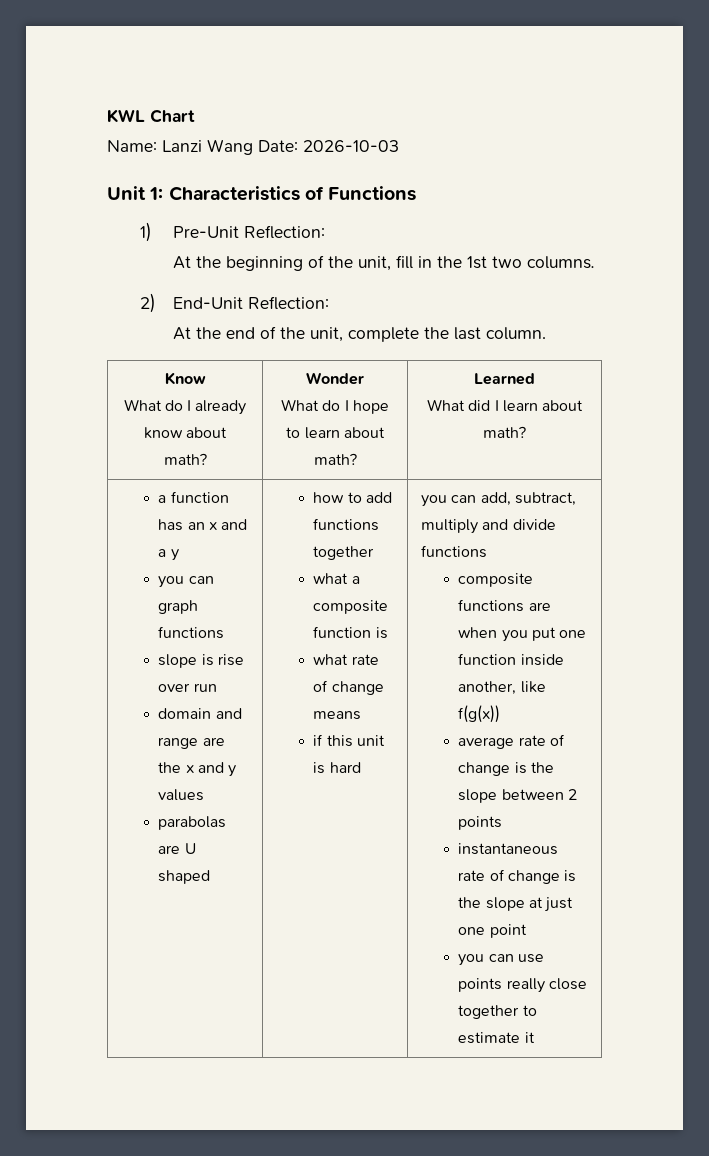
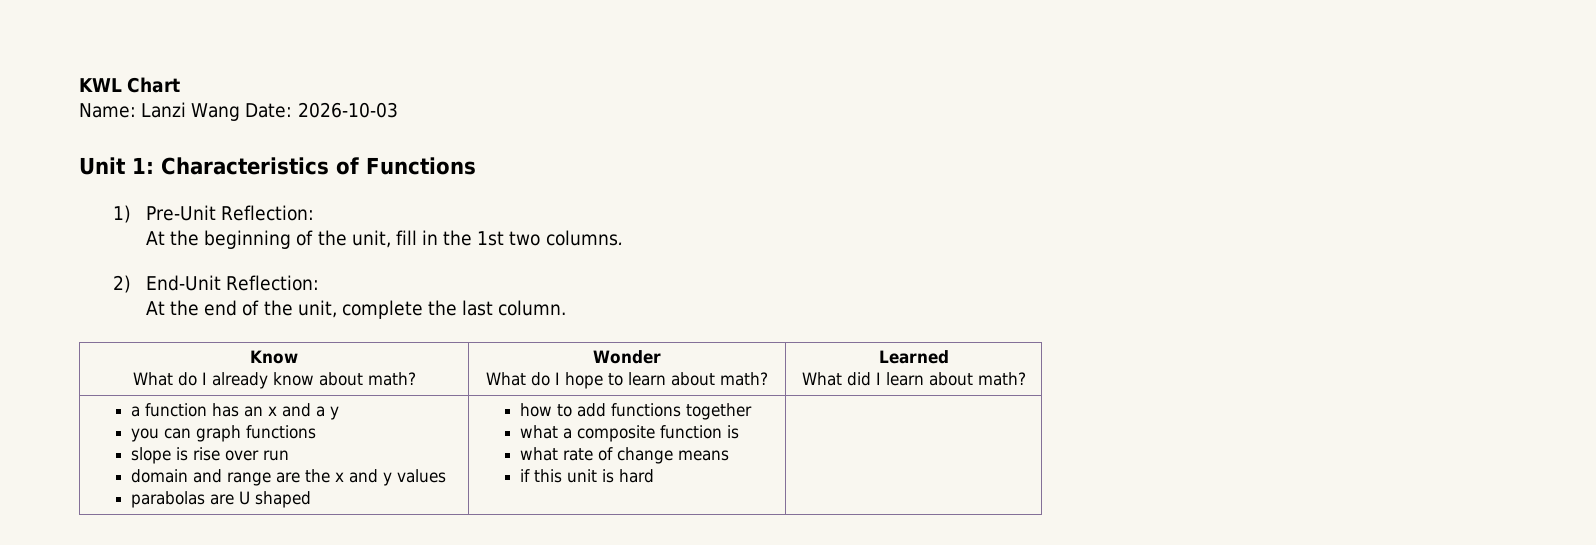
- you can add, subtract, multiply and divide functions
- composite functions are when you put one function inside another, like f(g(x))
- average rate of change is the slope between 2 points
- instantaneous rate of change is the slope at just one point
- you can use points really close together to estimate it

